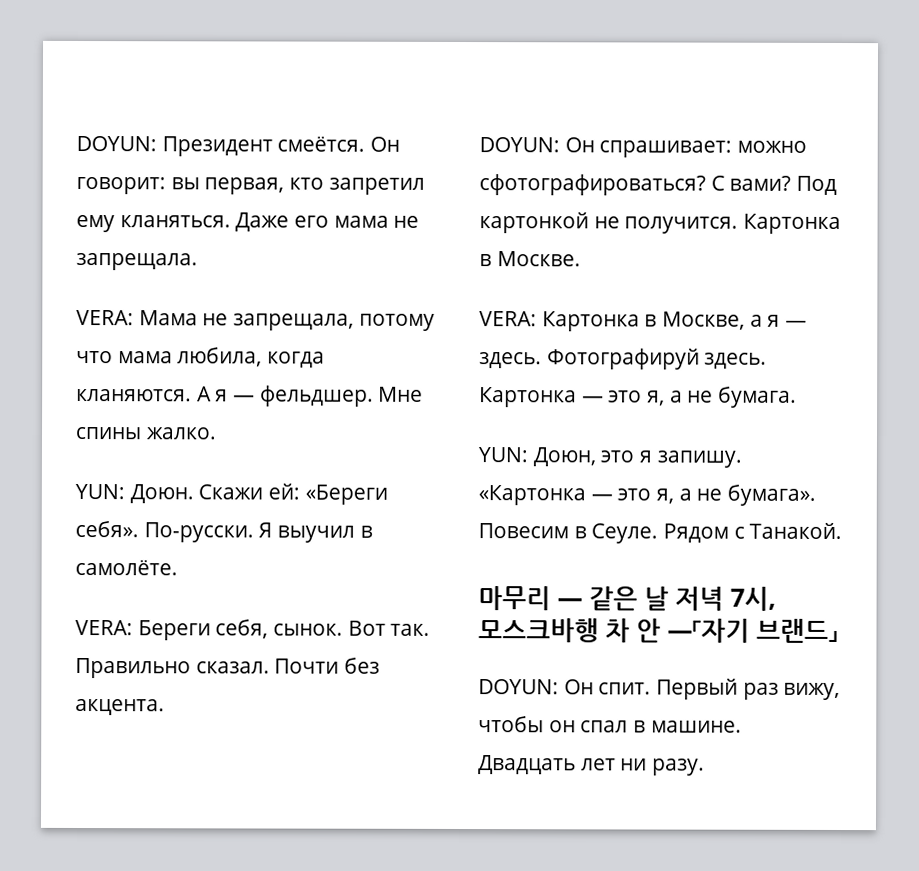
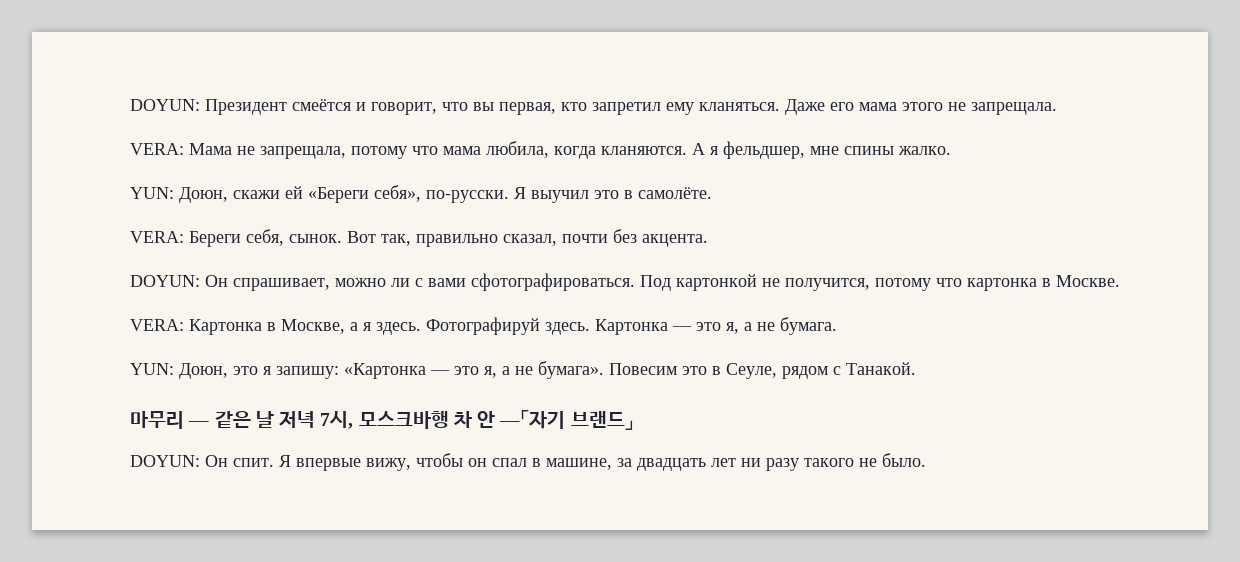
- DOYUN: Президент смеётся. Он говорит: вы первая, кто запретил ему кланяться.
+ DOYUN: Президент смеётся и говорит, что вы первая, кто запретил ему кланяться.
- Даже его мама не запрещала.
+ Даже его мама этого не запрещала.
- А я — фельдшер. Мне спины жалко.
+ А я фельдшер, мне спины жалко.
- YUN: Доюн. Скажи ей: «Береги себя». По-русски.
+ YUN: Доюн, скажи ей «Береги себя», по-русски.
- Я выучил в самолёте.
+ Я выучил это в самолёте.
- Вот так. Правильно сказал. Почти без акцента.
+ Вот так, правильно сказал, почти без акцента.
- DOYUN: Он спрашивает: можно сфотографироваться? С вами? Под картонкой не получится. Картонка в Москве.
+ DOYUN: Он спрашивает, можно ли с вами сфотографироваться. Под картонкой не получится, потому что картонка в Москве.
- VERA: Картонка в Москве, а я — здесь.
+ VERA: Картонка в Москве, а я здесь.
- YUN: Доюн, это я запишу. «Картонка — это я, а не бумага».
+ YUN: Доюн, это я запишу: «Картонка — это я, а не бумага».
- Повесим в Сеуле. Рядом с Танакой.
+ Повесим это в Сеуле, рядом с Танакой.
- Первый раз вижу, чтобы он спал в машине. Двадцать лет ни разу.
+ Я впервые вижу, чтобы он спал в машине, за двадцать лет ни разу такого не было.

